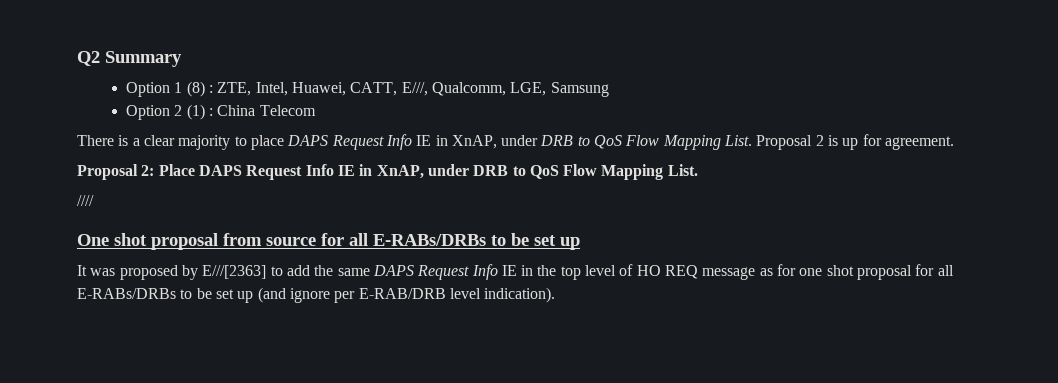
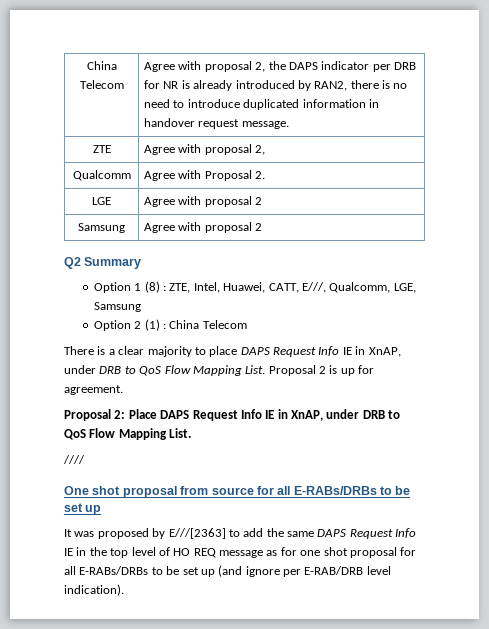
+ China Telecom | Agree with proposal 2, the DAPS indicator per DRB for NR is already introduced by RAN2, there is no need to introduce duplicated information in handover request message.
+ ZTE | Agree with proposal 2,
+ Qualcomm | Agree with Proposal 2.
+ LGE | Agree with proposal 2
+ Samsung | Agree with proposal 2

